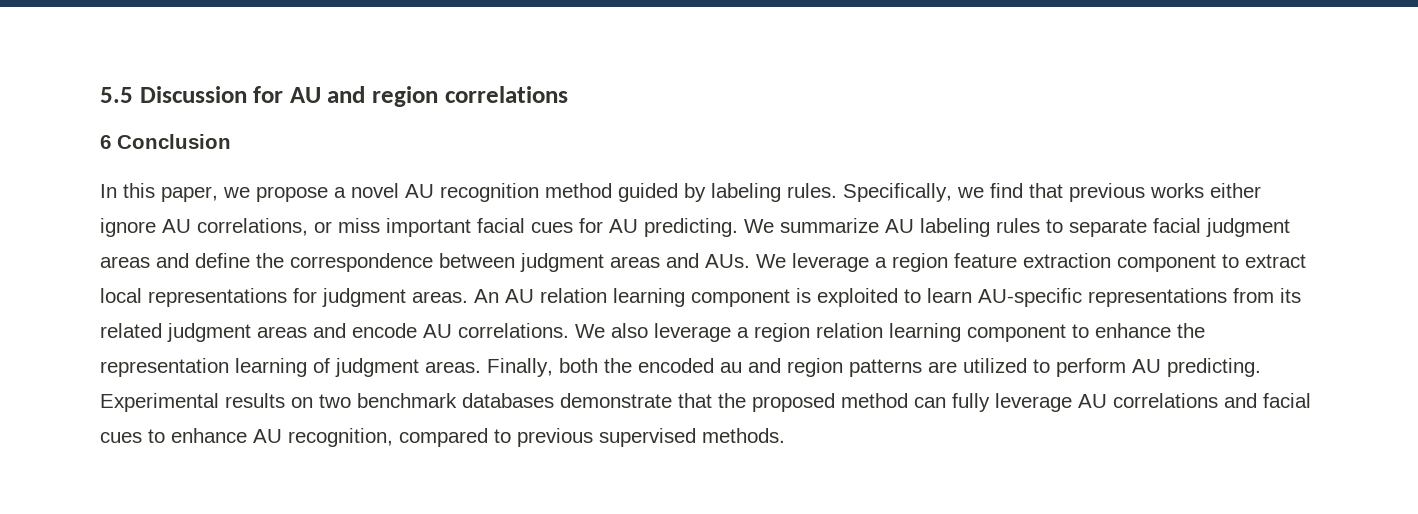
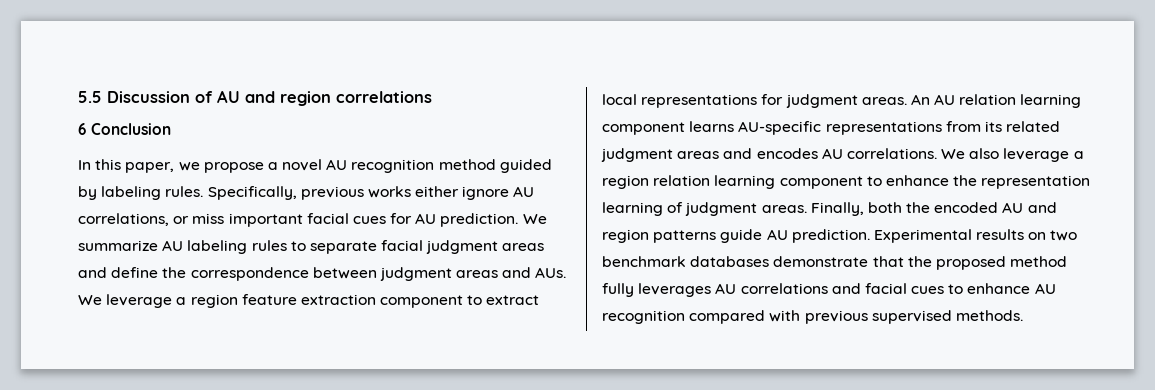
- 5.5 Discussion for AU and region correlations
+ 5.5 Discussion of AU and region correlations
- Specifically, we find that previous works either ignore AU correlations, or miss important facial cues for AU predicting.
+ Specifically, previous works either ignore AU correlations, or miss important facial cues for AU prediction.
- An AU relation learning component is exploited to learn AU-specific representations from its related judgment areas and encode AU correlations.
+ An AU relation learning component learns AU-specific representations from its related judgment areas and encodes AU correlations.
- Finally, both the encoded au and region patterns are utilized to perform AU predicting.
+ Finally, both the encoded AU and region patterns guide AU prediction.
- Experimental results on two benchmark databases demonstrate that the proposed method can fully leverage AU correlations and facial cues to enhance AU recognition, compared to previous supervised methods.
+ Experimental results on two benchmark databases demonstrate that the proposed method fully leverages AU correlations and facial cues to enhance AU recognition compared with previous supervised methods.

